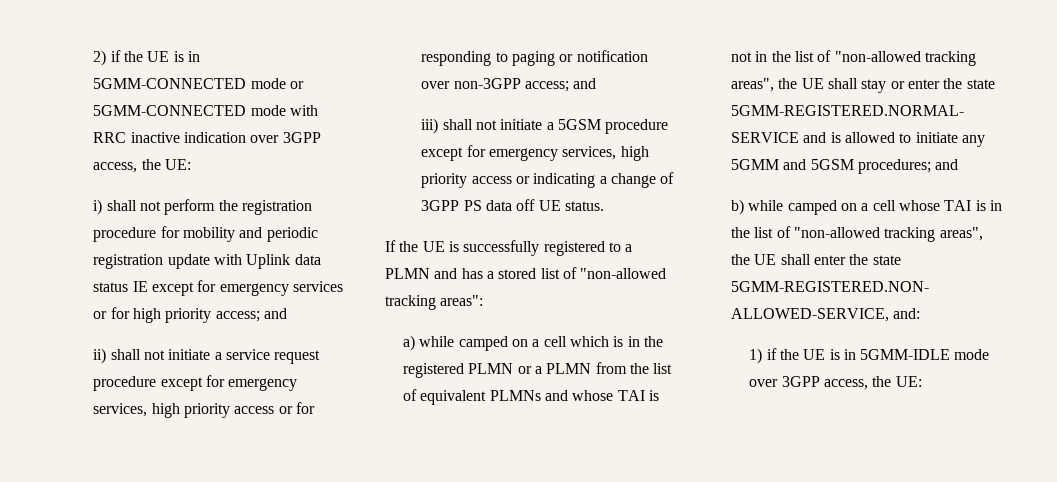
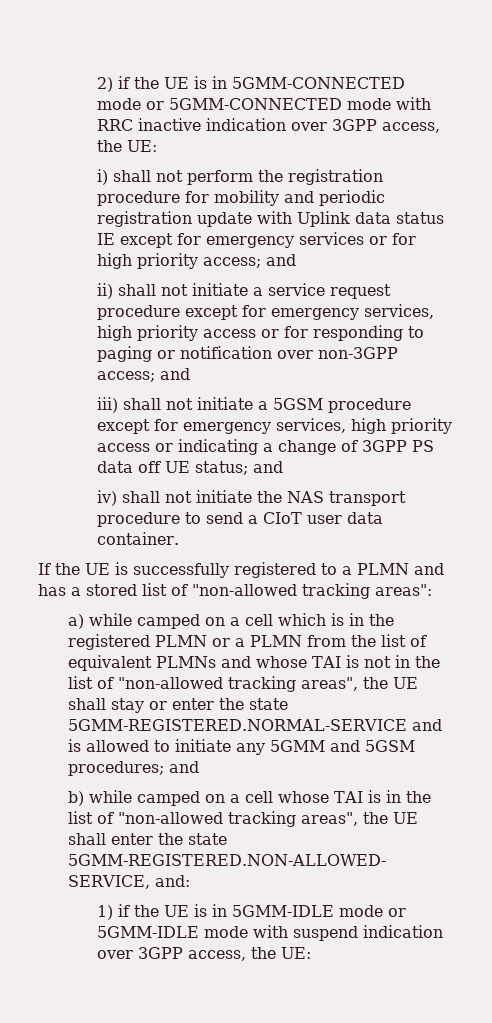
- iii) shall not initiate a 5GSM procedure except for emergency services, high priority access or indicating a change of 3GPP PS data off UE status.
+ iii) shall not initiate a 5GSM procedure except for emergency services, high priority access or indicating a change of 3GPP PS data off UE status; and
+ iv) shall not initiate the NAS transport procedure to send a CIoT user data container.
- 1) if the UE is in 5GMM-IDLE mode over 3GPP access, the UE:
+ 1) if the UE is in 5GMM-IDLE mode or 5GMM-IDLE mode with suspend indication over 3GPP access, the UE:

